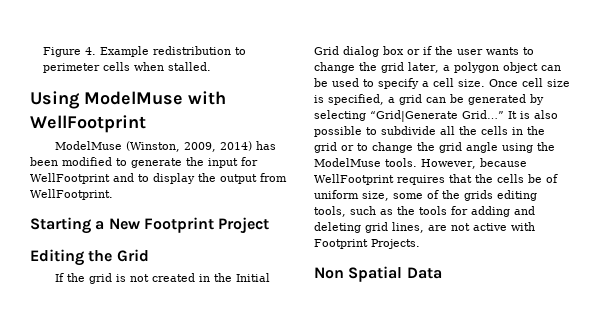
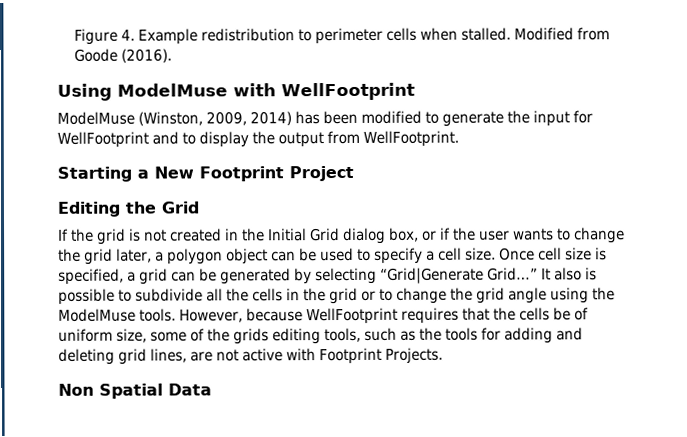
+ Modified from Goode (2016).
- If the grid is not created in the Initial Grid dialog box or if the user wants to change the grid later, a polygon object can be used to specify a cell size.
+ If the grid is not created in the Initial Grid dialog box, or if the user wants to change the grid later, a polygon object can be used to specify a cell size.
- It is also possible to subdivide all the cells in the grid or to change the grid angle using the ModelMuse tools.
+ It also is possible to subdivide all the cells in the grid or to change the grid angle using the ModelMuse tools.

